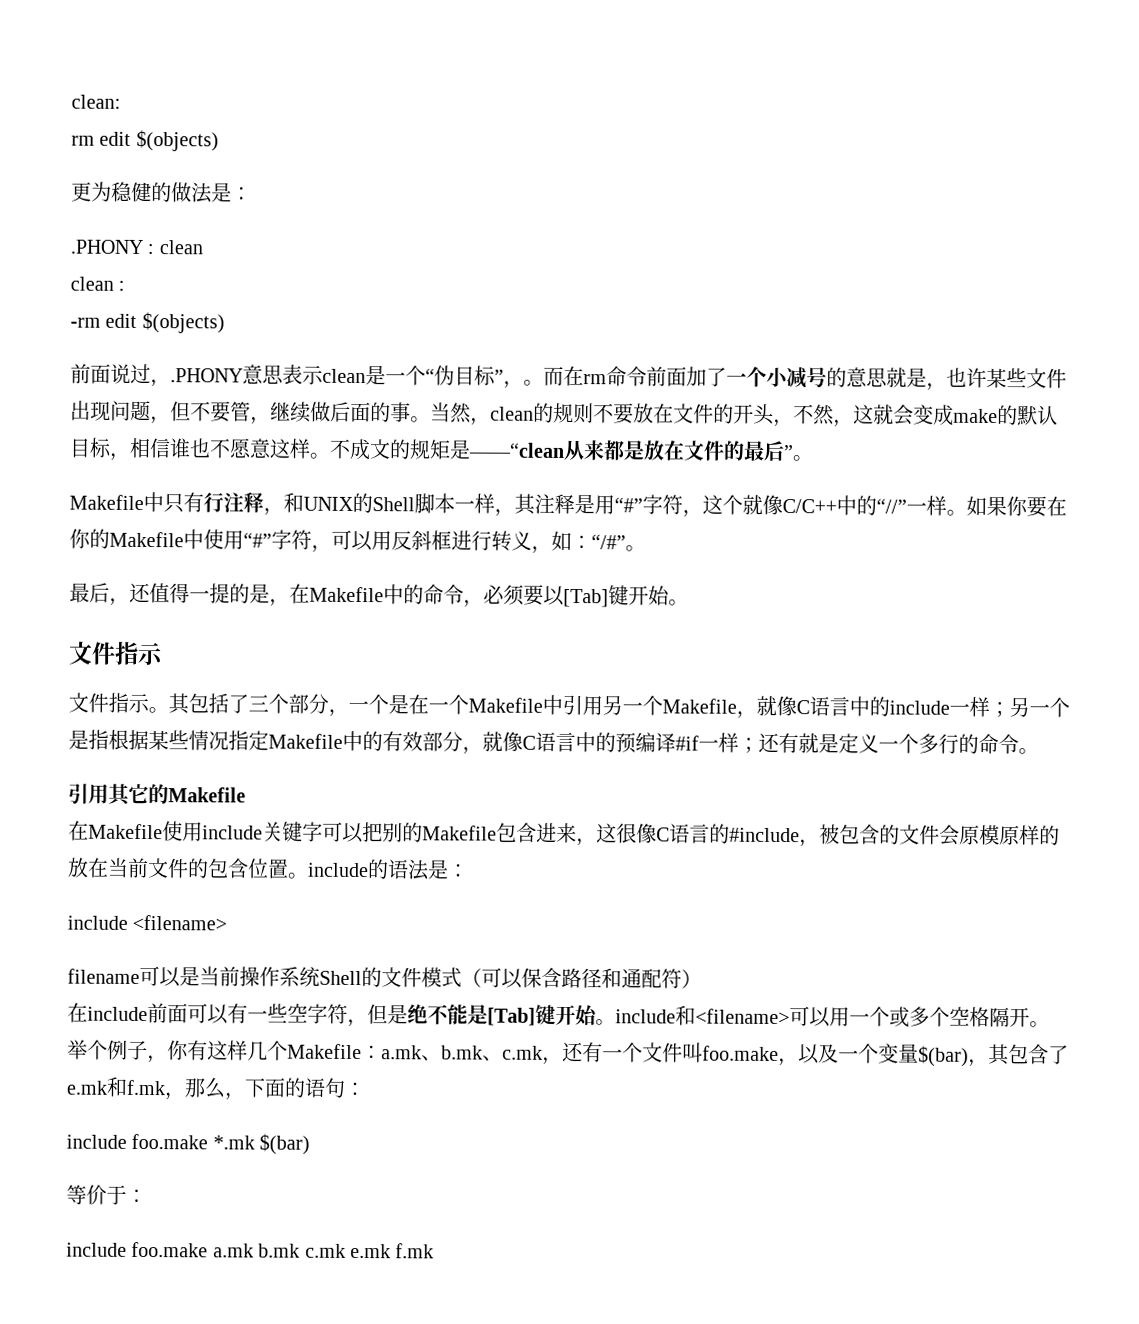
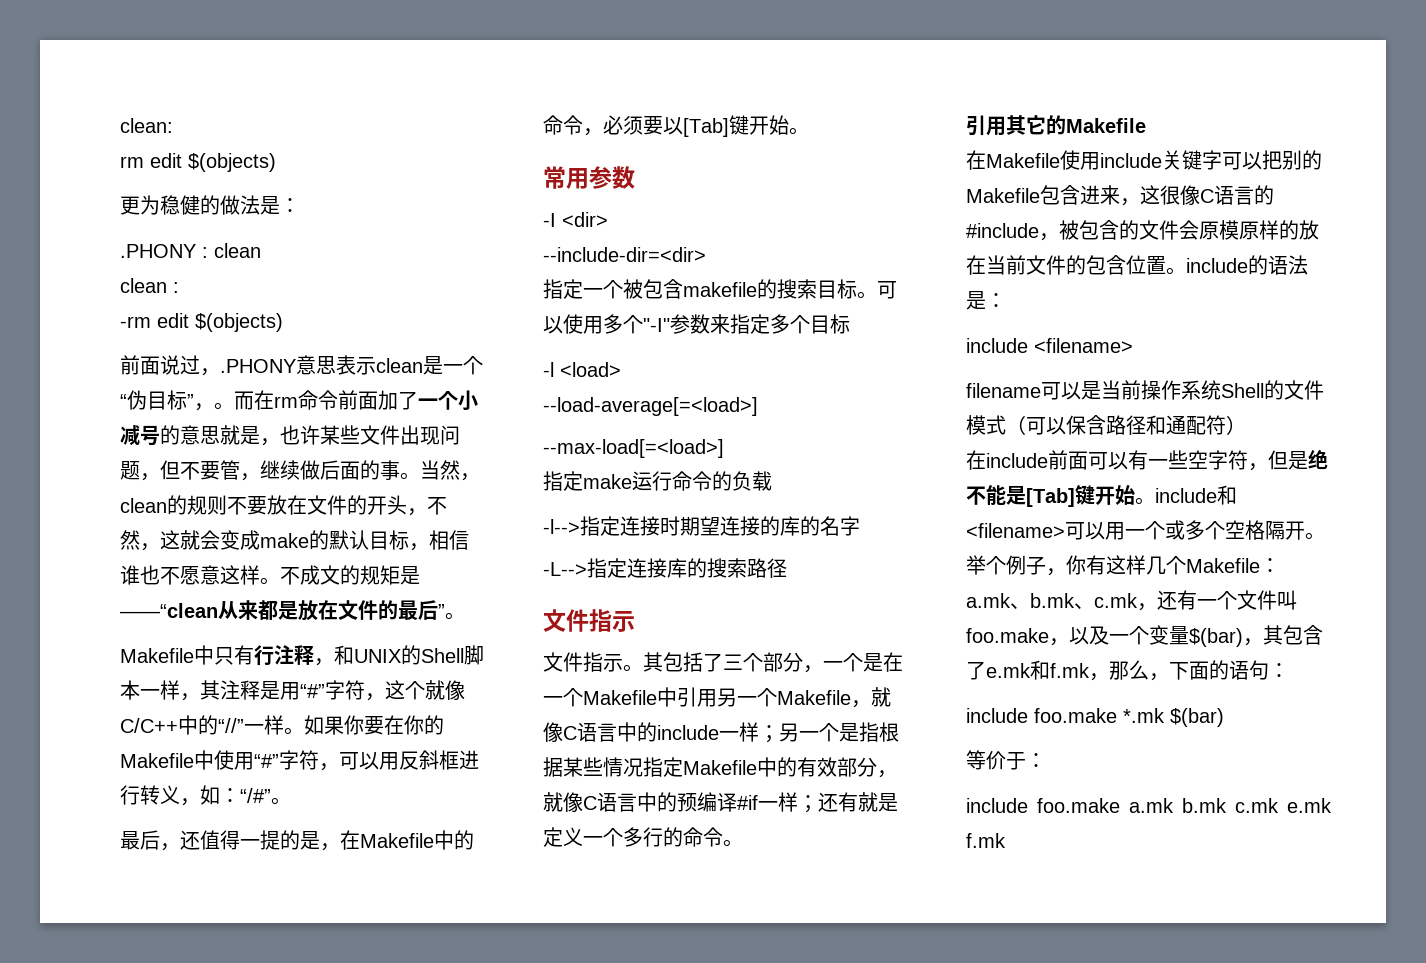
+ 常用参数
+ -I <dir>
+ --include-dir=<dir>
+ 指定一个被包含makefile的搜索目标。可以使用多个"-I"参数来指定多个目标
+ -l <load>
+ --load-average[=<load>]
+ --max-load[=<load>]
+ 指定make运行命令的负载
+ -l-->指定连接时期望连接的库的名字
+ -L-->指定连接库的搜索路径

